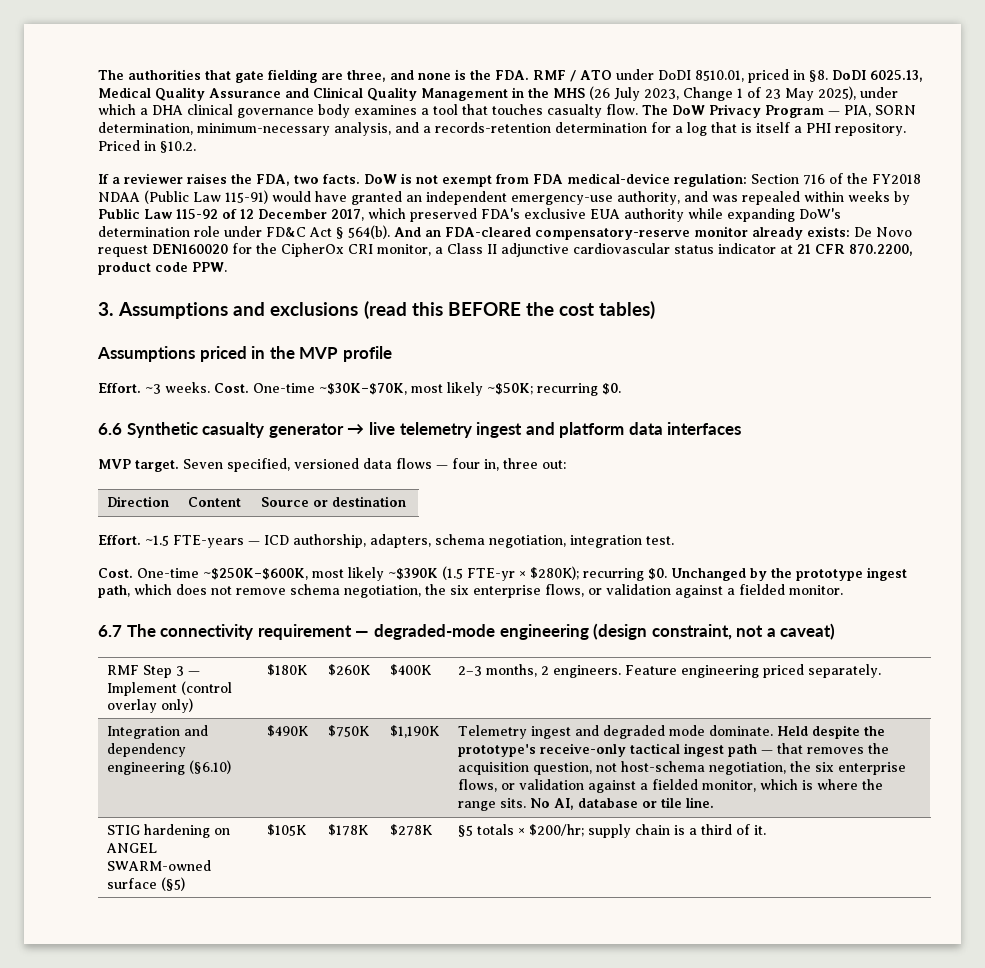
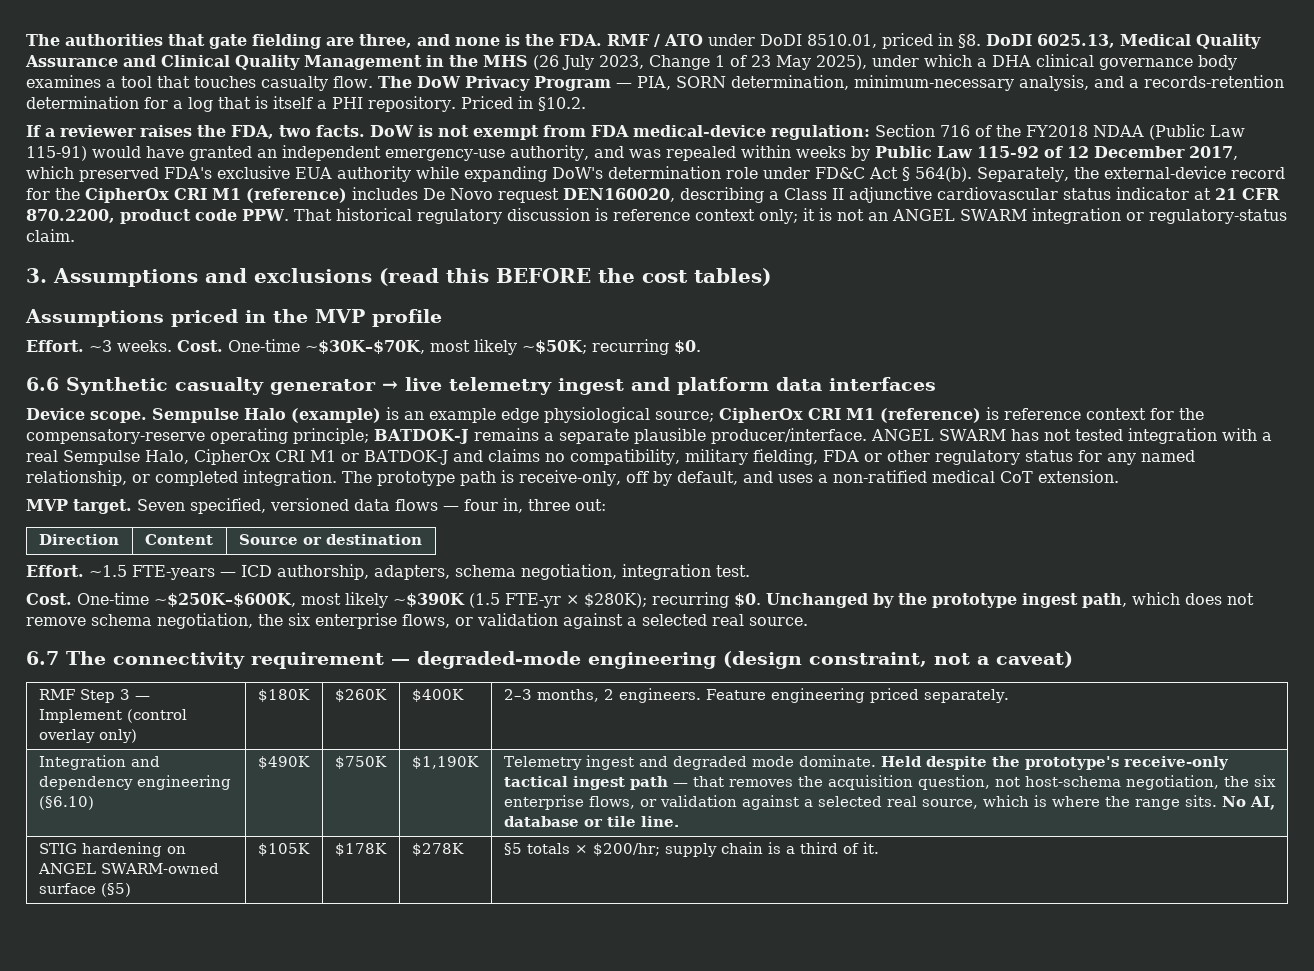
- And an FDA-cleared compensatory-reserve monitor already exists: De Novo request DEN160020 for the CipherOx CRI monitor, a Class II adjunctive cardiovascular status indicator at 21 CFR 870.2200, product code PPW.
+ Separately, the external-device record for the CipherOx CRI M1 (reference) includes De Novo request DEN160020, describing a Class II adjunctive cardiovascular status indicator at 21 CFR 870.2200, product code PPW. That historical regulatory discussion is reference context only; it is not an ANGEL SWARM integration or regulatory-status claim.
+ Device scope. Sempulse Halo (example) is an example edge physiological source; CipherOx CRI M1 (reference) is reference context for the compensatory-reserve operating principle; BATDOK-J remains a separate plausible producer/interface. ANGEL SWARM has not tested integration with a real Sempulse Halo, CipherOx CRI M1 or BATDOK-J and claims no compatibility, military fielding, FDA or other regulatory status for any named relationship, or completed integration. The prototype path is receive-only, off by default, and uses a non-ratified medical CoT extension.
- Unchanged by the prototype ingest path, which does not remove schema negotiation, the six enterprise flows, or validation against a fielded monitor.
+ Unchanged by the prototype ingest path, which does not remove schema negotiation, the six enterprise flows, or validation against a selected real source.
- Held despite the prototype's receive-only tactical ingest path — that removes the acquisition question, not host-schema negotiation, the six enterprise flows, or validation against a fielded monitor, which is where the range sits.
+ Held despite the prototype's receive-only tactical ingest path — that removes the acquisition question, not host-schema negotiation, the six enterprise flows, or validation against a selected real source, which is where the range sits.

